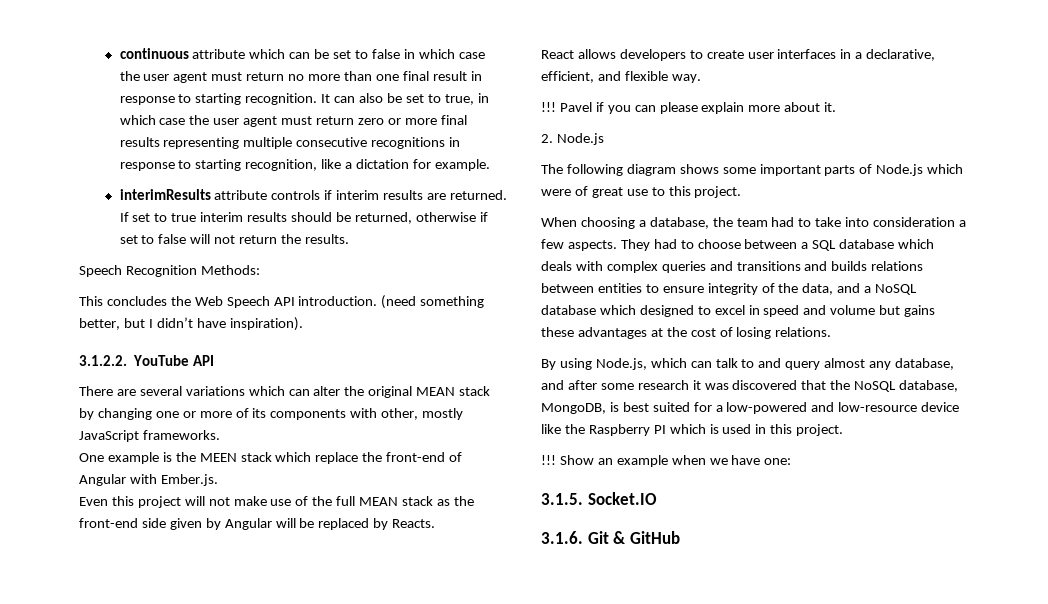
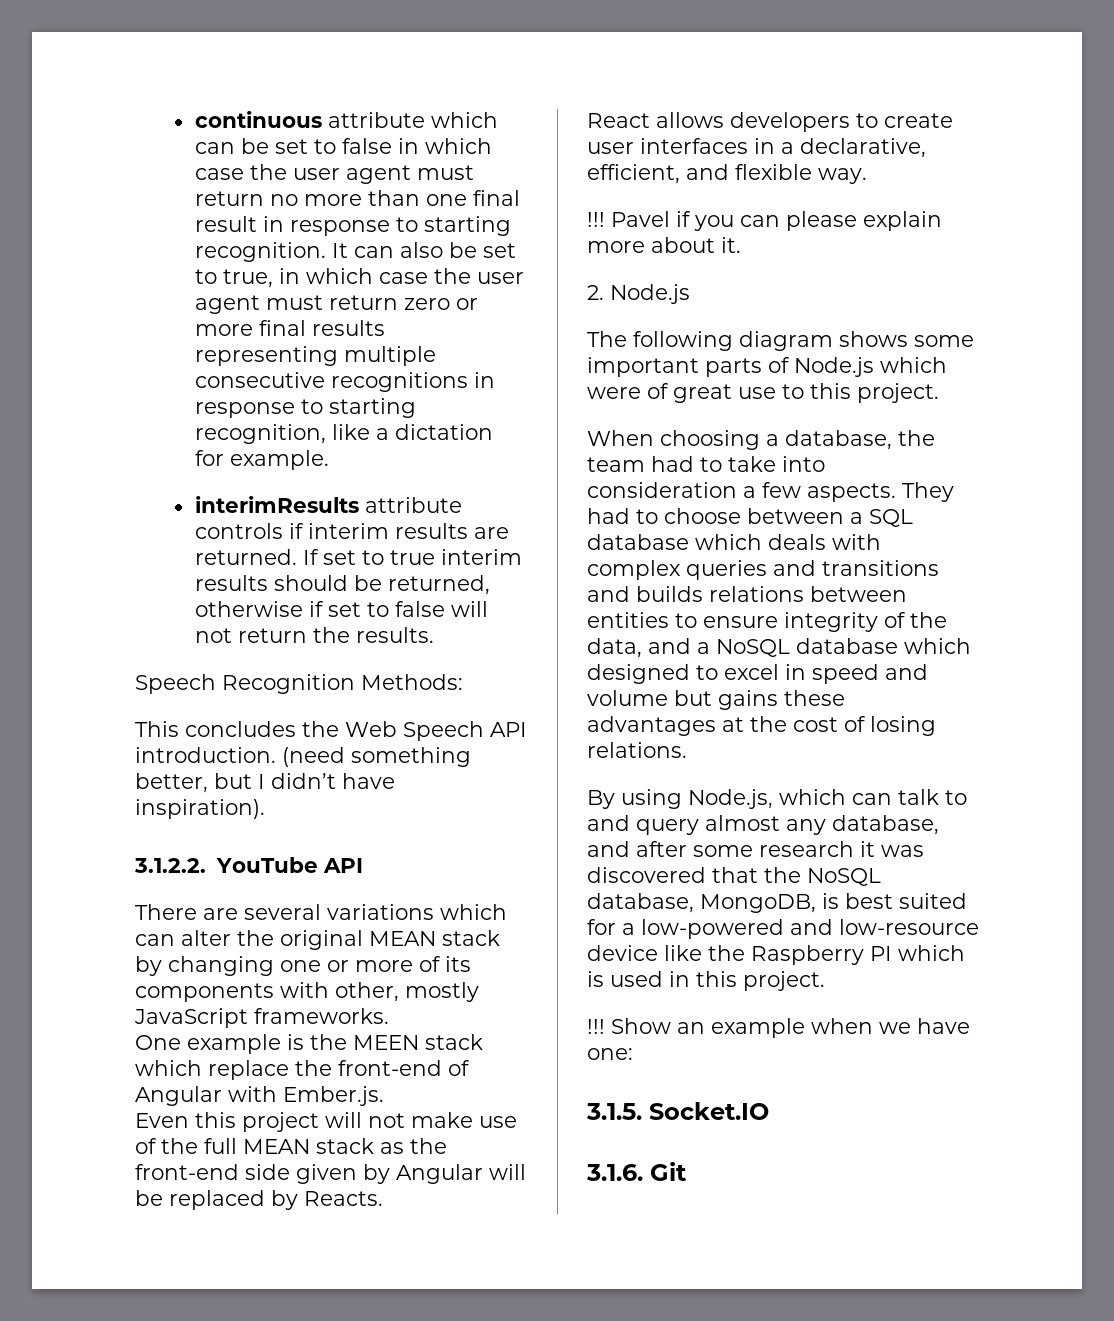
- 3.1.6. Git & GitHub
+ 3.1.6. Git

